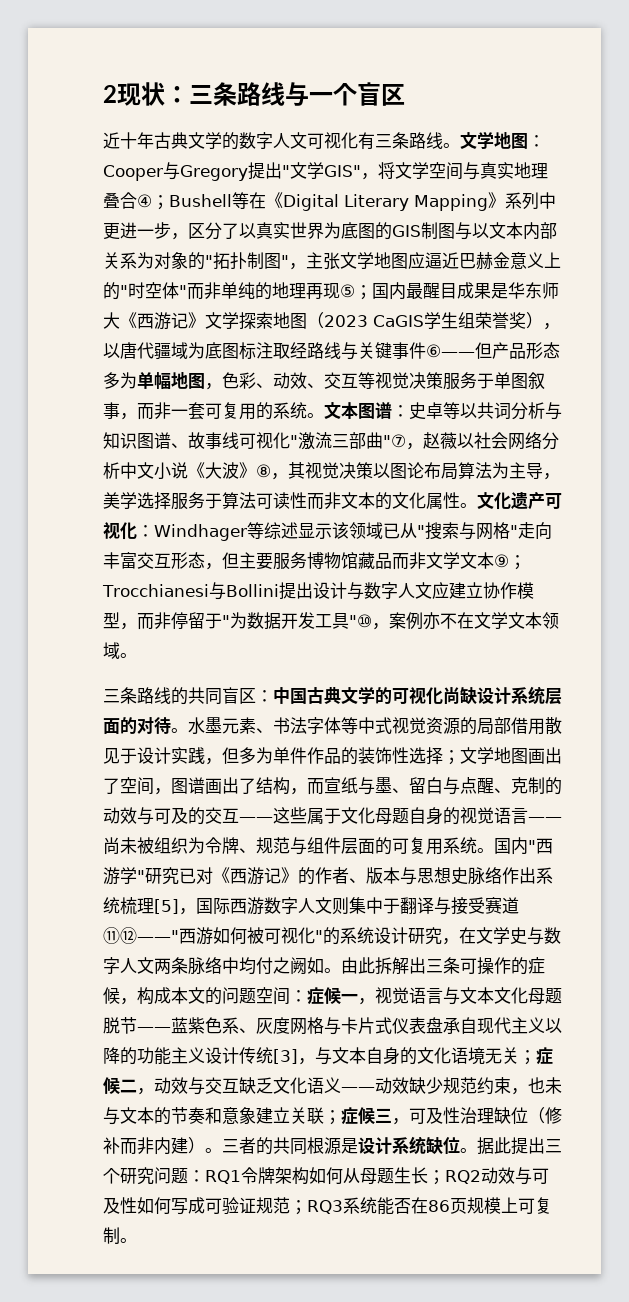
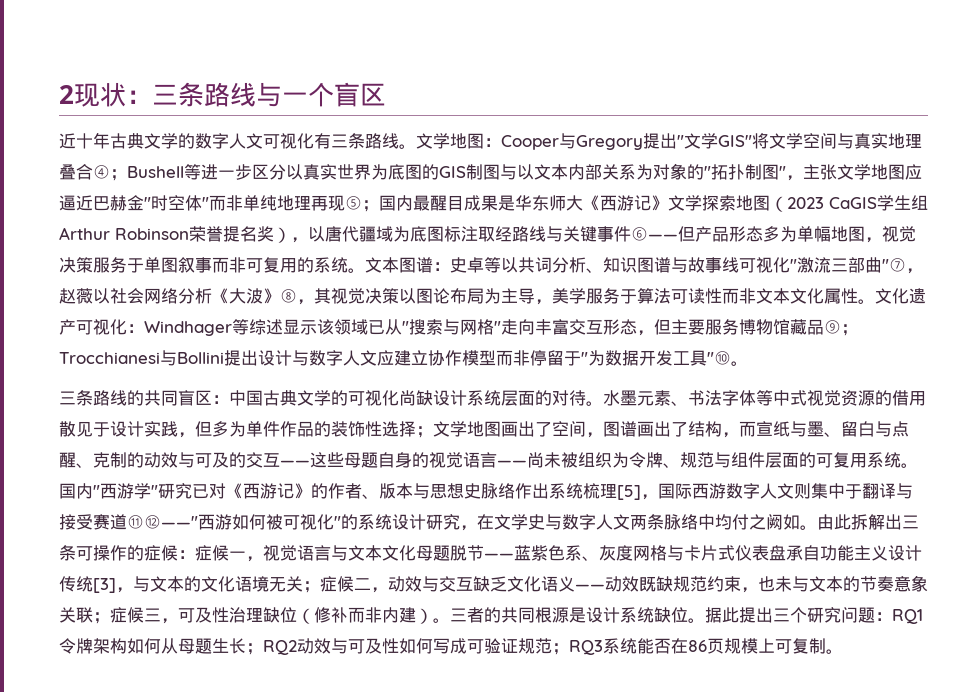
- Cooper与Gregory提出"文学GIS"，将文学空间与真实地理叠合④；
+ Cooper与Gregory提出"文学GIS"将文学空间与真实地理叠合④；
- Bushell等在《Digital Literary Mapping》系列中更进一步，区分了以真实世界为底图的GIS制图与以文本内部关系为对象的"拓扑制图"，主张文学地图应逼近巴赫金意义上的"时空体"而非单纯的地理再现⑤；
+ Bushell等进一步区分以真实世界为底图的GIS制图与以文本内部关系为对象的"拓扑制图"，主张文学地图应逼近巴赫金"时空体"而非单纯地理再现⑤；
- 国内最醒目成果是华东师大《西游记》文学探索地图（2023 CaGIS学生组荣誉奖），以唐代疆域为底图标注取经路线与关键事件⑥——但产品形态多为单幅地图，色彩、动效、交互等视觉决策服务于单图叙事，而非一套可复用的系统。
+ 国内最醒目成果是华东师大《西游记》文学探索地图（2023 CaGIS学生组Arthur Robinson荣誉提名奖），以唐代疆域为底图标注取经路线与关键事件⑥——但产品形态多为单幅地图，视觉决策服务于单图叙事而非可复用的系统。
- 文本图谱：史卓等以共词分析与知识图谱、故事线可视化"激流三部曲"⑦，赵薇以社会网络分析中文小说《大波》⑧，其视觉决策以图论布局算法为主导，美学选择服务于算法可读性而非文本的文化属性。
+ 文本图谱：史卓等以共词分析、知识图谱与故事线可视化"激流三部曲"⑦，赵薇以社会网络分析《大波》⑧，其视觉决策以图论布局为主导，美学服务于算法可读性而非文本文化属性。
- 文化遗产可视化：Windhager等综述显示该领域已从"搜索与网格"走向丰富交互形态，但主要服务博物馆藏品而非文学文本⑨；Trocchianesi与Bollini提出设计与数字人文应建立协作模型，而非停留于"为数据开发工具"⑩，案例亦不在文学文本领域。
+ 文化遗产可视化：Windhager等综述显示该领域已从"搜索与网格"走向丰富交互形态，但主要服务博物馆藏品⑨；Trocchianesi与Bollini提出设计与数字人文应建立协作模型而非停留于"为数据开发工具"⑩。
- 水墨元素、书法字体等中式视觉资源的局部借用散见于设计实践，但多为单件作品的装饰性选择；文学地图画出了空间，图谱画出了结构，而宣纸与墨、留白与点醒、克制的动效与可及的交互——这些属于文化母题自身的视觉语言——尚未被组织为令牌、规范与组件层面的可复用系统。
+ 水墨元素、书法字体等中式视觉资源的借用散见于设计实践，但多为单件作品的装饰性选择；文学地图画出了空间，图谱画出了结构，而宣纸与墨、留白与点醒、克制的动效与可及的交互——这些母题自身的视觉语言——尚未被组织为令牌、规范与组件层面的可复用系统。
- 由此拆解出三条可操作的症候，构成本文的问题空间：
+ 由此拆解出三条可操作的症候：
- 症候一，视觉语言与文本文化母题脱节——蓝紫色系、灰度网格与卡片式仪表盘承自现代主义以降的功能主义设计传统[3]，与文本自身的文化语境无关；
+ 症候一，视觉语言与文本文化母题脱节——蓝紫色系、灰度网格与卡片式仪表盘承自功能主义设计传统[3]，与文本的文化语境无关；
- 症候二，动效与交互缺乏文化语义——动效缺少规范约束，也未与文本的节奏和意象建立关联；
+ 症候二，动效与交互缺乏文化语义——动效既缺规范约束，也未与文本的节奏意象关联；

